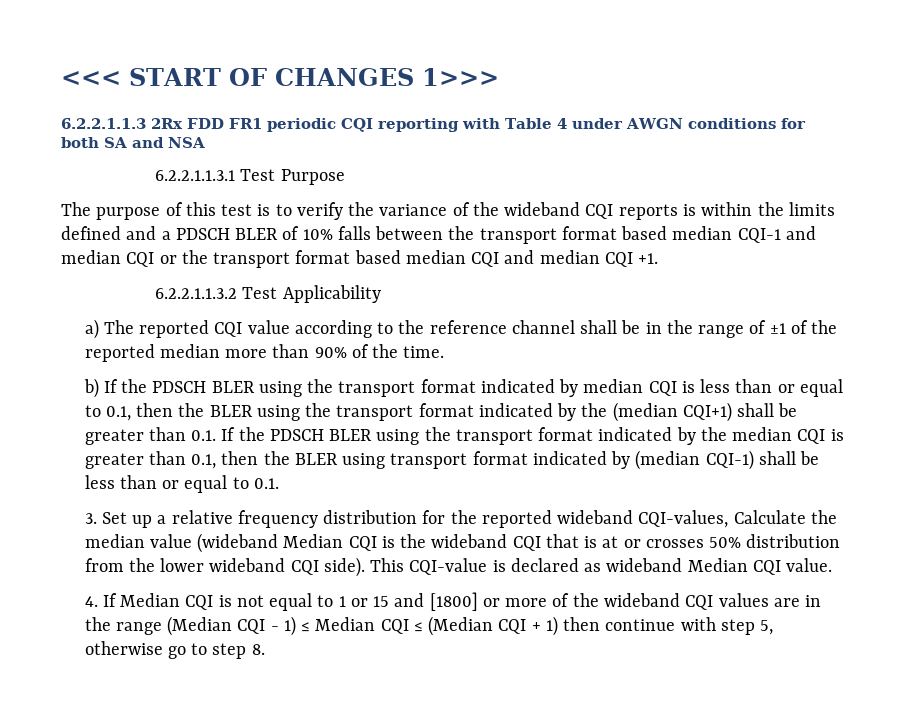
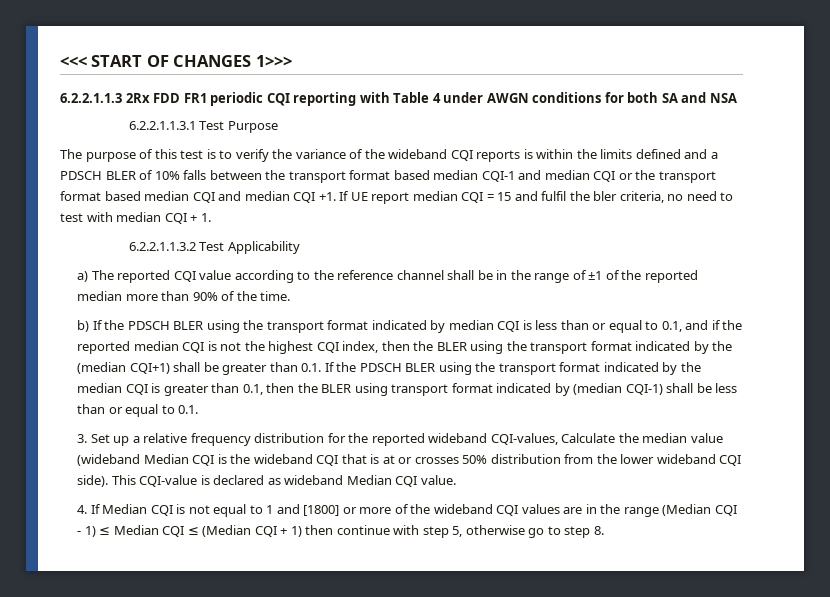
+ If UE report median CQI = 15 and fulfil the bler criteria, no need to test with median CQI + 1.
- b) If the PDSCH BLER using the transport format indicated by median CQI is less than or equal to 0.1, then the BLER using the transport format indicated by the (median CQI+1) shall be greater than 0.1. If the PDSCH BLER using the transport format indicated by the median CQI is greater than 0.1, then the BLER using transport format indicated by (median CQI-1) shall be less than or equal to 0.1.
+ b) If the PDSCH BLER using the transport format indicated by median CQI is less than or equal to 0.1, and if the reported median CQI is not the highest CQI index, then the BLER using the transport format indicated by the (median CQI+1) shall be greater than 0.1. If the PDSCH BLER using the transport format indicated by the median CQI is greater than 0.1, then the BLER using transport format indicated by (median CQI-1) shall be less than or equal to 0.1.
- 4. If Median CQI is not equal to 1 or 15 and [1800] or more of the wideband CQI values are in the range (Median CQI - 1) ≤ Median CQI ≤ (Median CQI + 1) then continue with step 5, otherwise go to step 8.
+ 4. If Median CQI is not equal to 1 and [1800] or more of the wideband CQI values are in the range (Median CQI - 1) ≤ Median CQI ≤ (Median CQI + 1) then continue with step 5, otherwise go to step 8.

